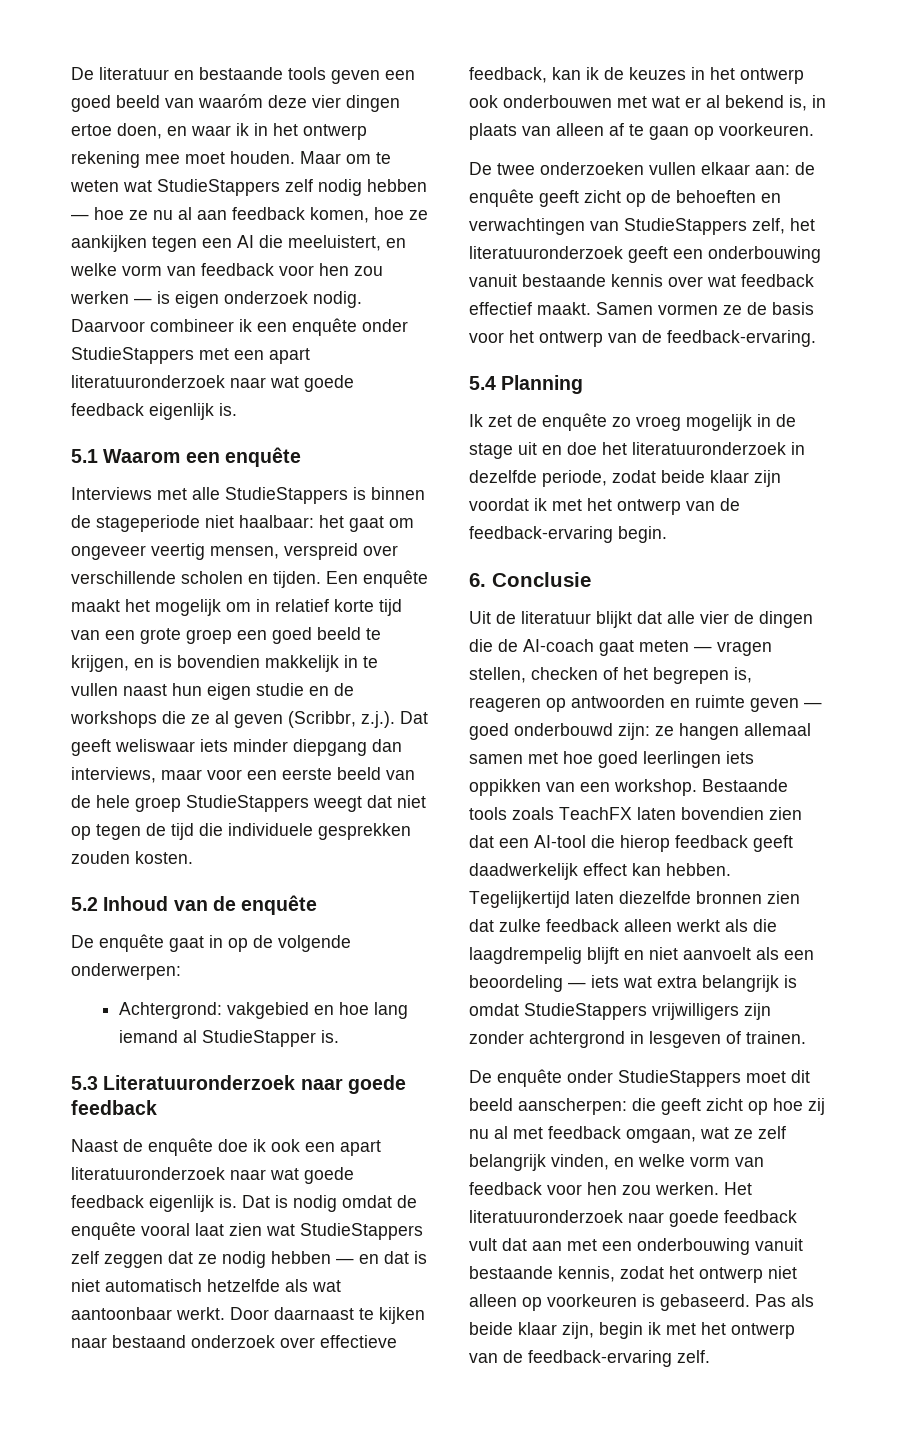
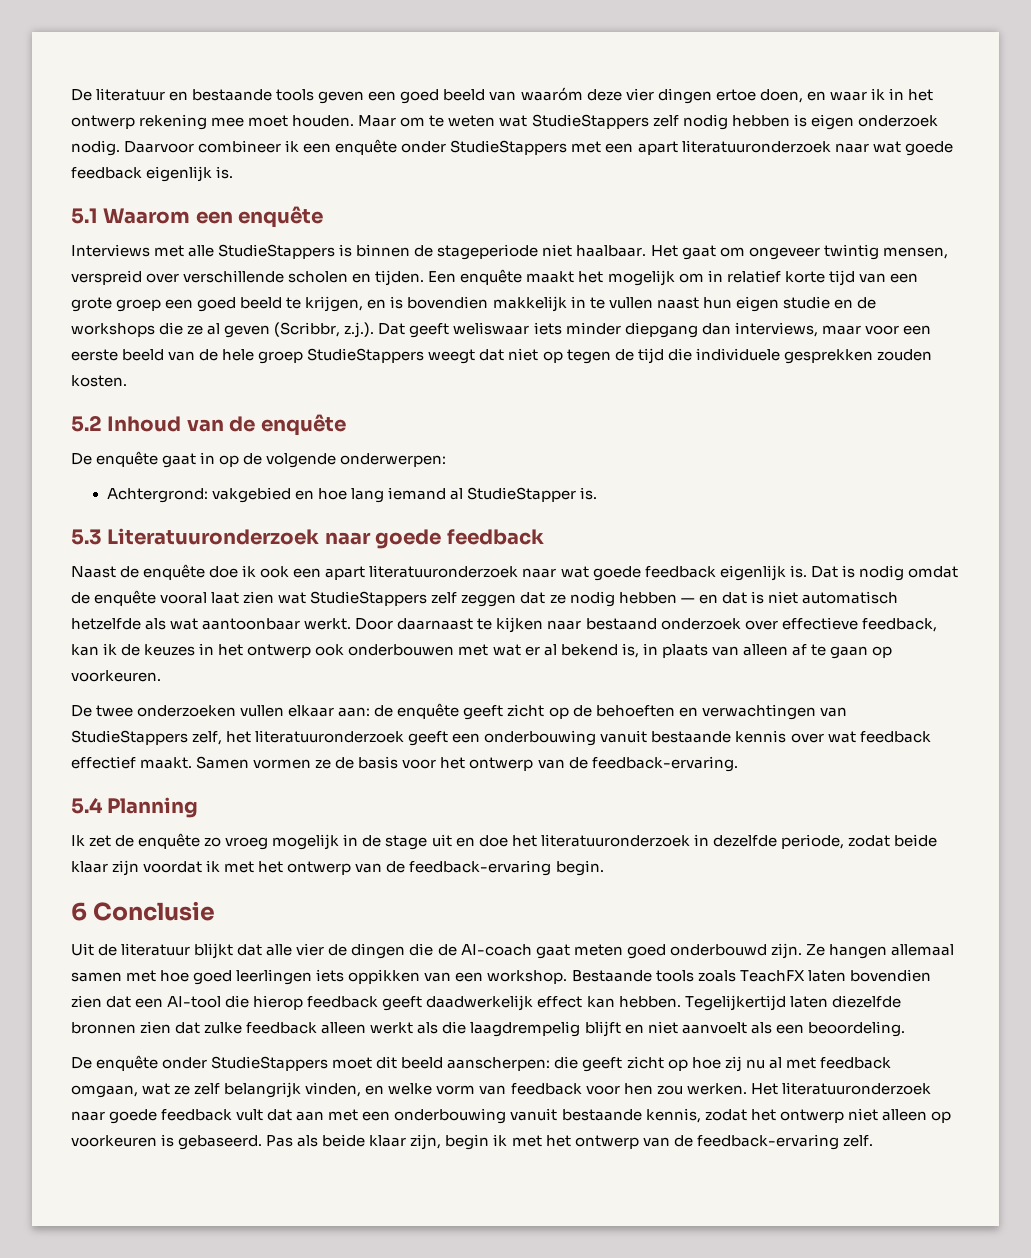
- Maar om te weten wat StudieStappers zelf nodig hebben — hoe ze nu al aan feedback komen, hoe ze aankijken tegen een AI die meeluistert, en welke vorm van feedback voor hen zou werken — is eigen onderzoek nodig.
+ Maar om te weten wat StudieStappers zelf nodig hebben is eigen onderzoek nodig.
- Interviews met alle StudieStappers is binnen de stageperiode niet haalbaar: het gaat om ongeveer veertig mensen, verspreid over verschillende scholen en tijden.
+ Interviews met alle StudieStappers is binnen de stageperiode niet haalbaar. Het gaat om ongeveer twintig mensen, verspreid over verschillende scholen en tijden.
- 6. Conclusie
+ 6 Conclusie
- Uit de literatuur blijkt dat alle vier de dingen die de AI-coach gaat meten — vragen stellen, checken of het begrepen is, reageren op antwoorden en ruimte geven — goed onderbouwd zijn: ze hangen allemaal samen met hoe goed leerlingen iets oppikken van een workshop.
+ Uit de literatuur blijkt dat alle vier de dingen die de AI-coach gaat meten goed onderbouwd zijn. Ze hangen allemaal samen met hoe goed leerlingen iets oppikken van een workshop.
- Tegelijkertijd laten diezelfde bronnen zien dat zulke feedback alleen werkt als die laagdrempelig blijft en niet aanvoelt als een beoordeling — iets wat extra belangrijk is omdat StudieStappers vrijwilligers zijn zonder achtergrond in lesgeven of trainen.
+ Tegelijkertijd laten diezelfde bronnen zien dat zulke feedback alleen werkt als die laagdrempelig blijft en niet aanvoelt als een beoordeling.

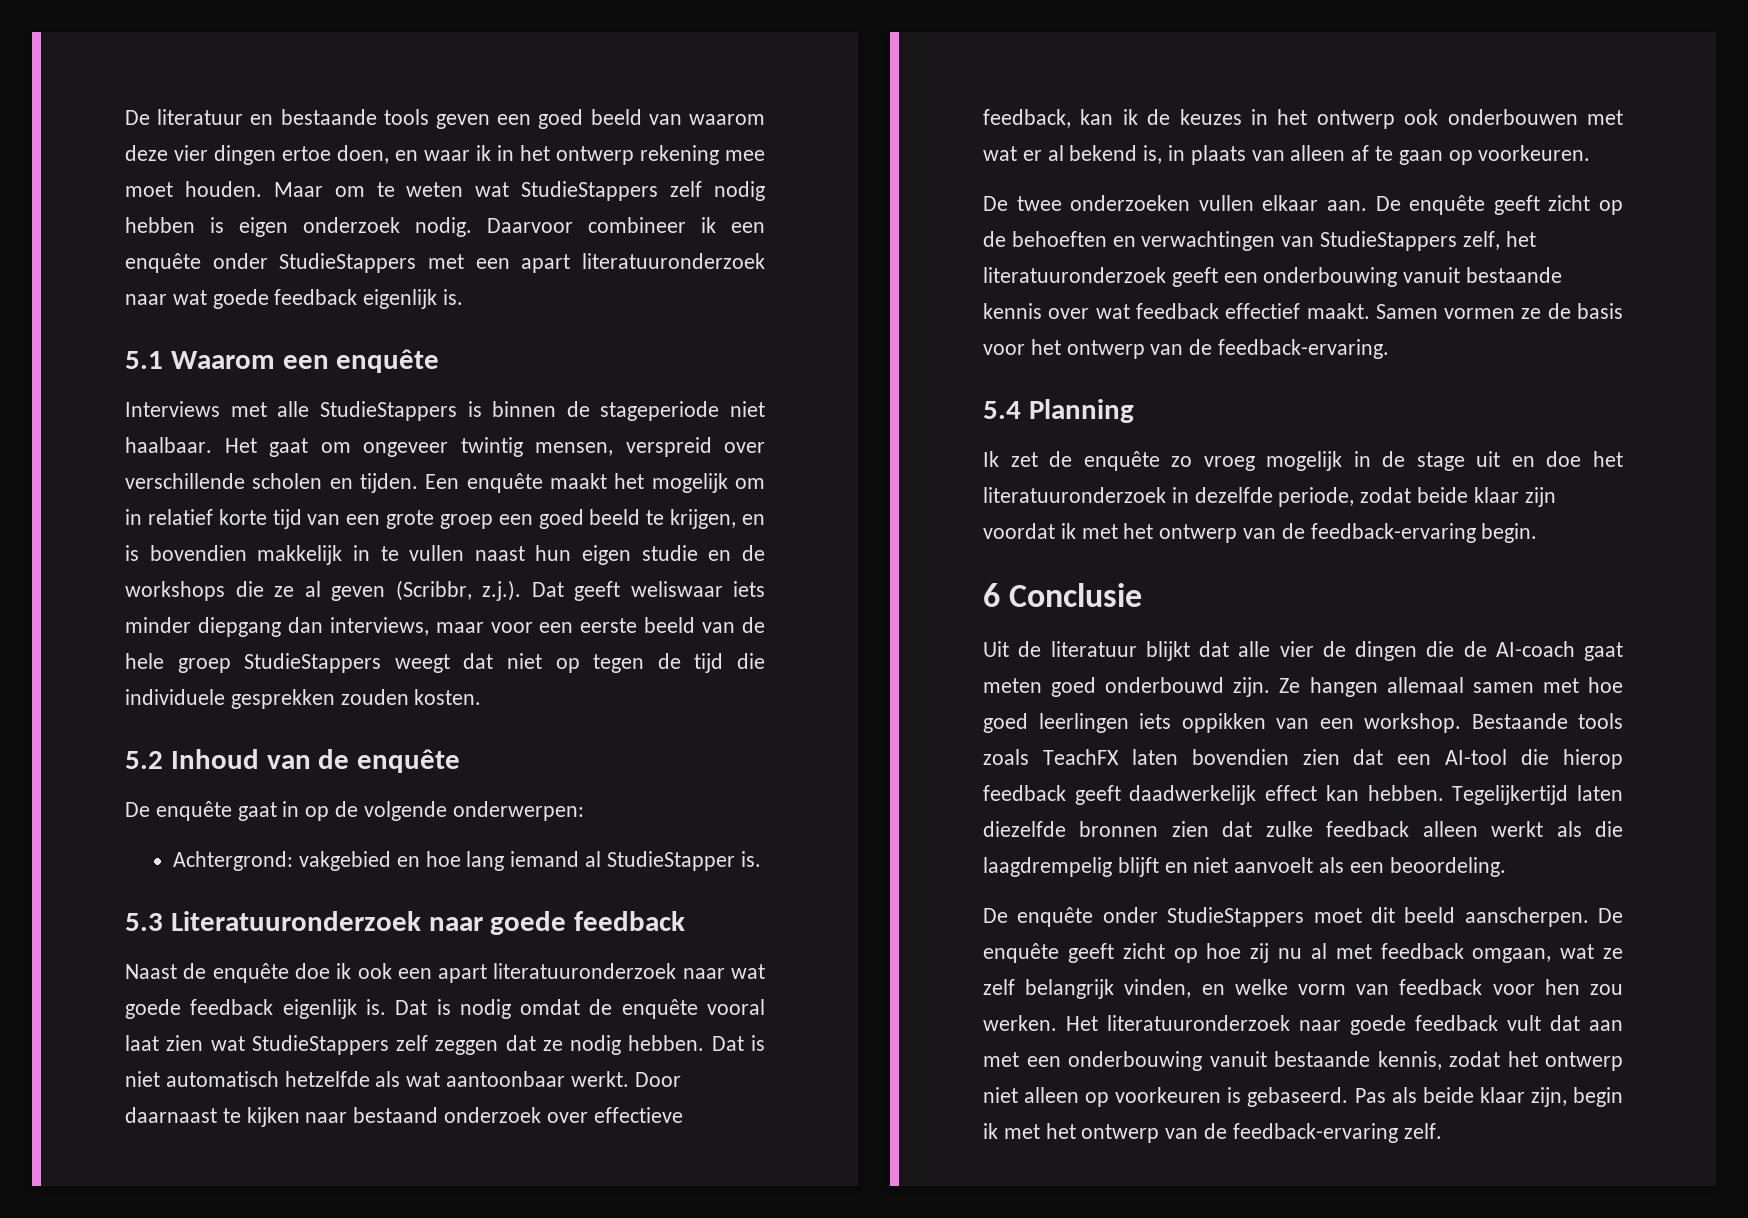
- De literatuur en bestaande tools geven een goed beeld van waaróm deze vier dingen ertoe doen, en waar ik in het ontwerp rekening mee moet houden.
+ De literatuur en bestaande tools geven een goed beeld van waarom deze vier dingen ertoe doen, en waar ik in het ontwerp rekening mee moet houden.
- Dat is nodig omdat de enquête vooral laat zien wat StudieStappers zelf zeggen dat ze nodig hebben — en dat is niet automatisch hetzelfde als wat aantoonbaar werkt.
+ Dat is nodig omdat de enquête vooral laat zien wat StudieStappers zelf zeggen dat ze nodig hebben. Dat is niet automatisch hetzelfde als wat aantoonbaar werkt.
- De twee onderzoeken vullen elkaar aan: de enquête geeft zicht op de behoeften en verwachtingen van StudieStappers zelf, het literatuuronderzoek geeft een onderbouwing vanuit bestaande kennis over wat feedback effectief maakt.
+ De twee onderzoeken vullen elkaar aan. De enquête geeft zicht op de behoeften en verwachtingen van StudieStappers zelf, het literatuuronderzoek geeft een onderbouwing vanuit bestaande kennis over wat feedback effectief maakt.
- De enquête onder StudieStappers moet dit beeld aanscherpen: die geeft zicht op hoe zij nu al met feedback omgaan, wat ze zelf belangrijk vinden, en welke vorm van feedback voor hen zou werken.
+ De enquête onder StudieStappers moet dit beeld aanscherpen. De enquête geeft zicht op hoe zij nu al met feedback omgaan, wat ze zelf belangrijk vinden, en welke vorm van feedback voor hen zou werken.

